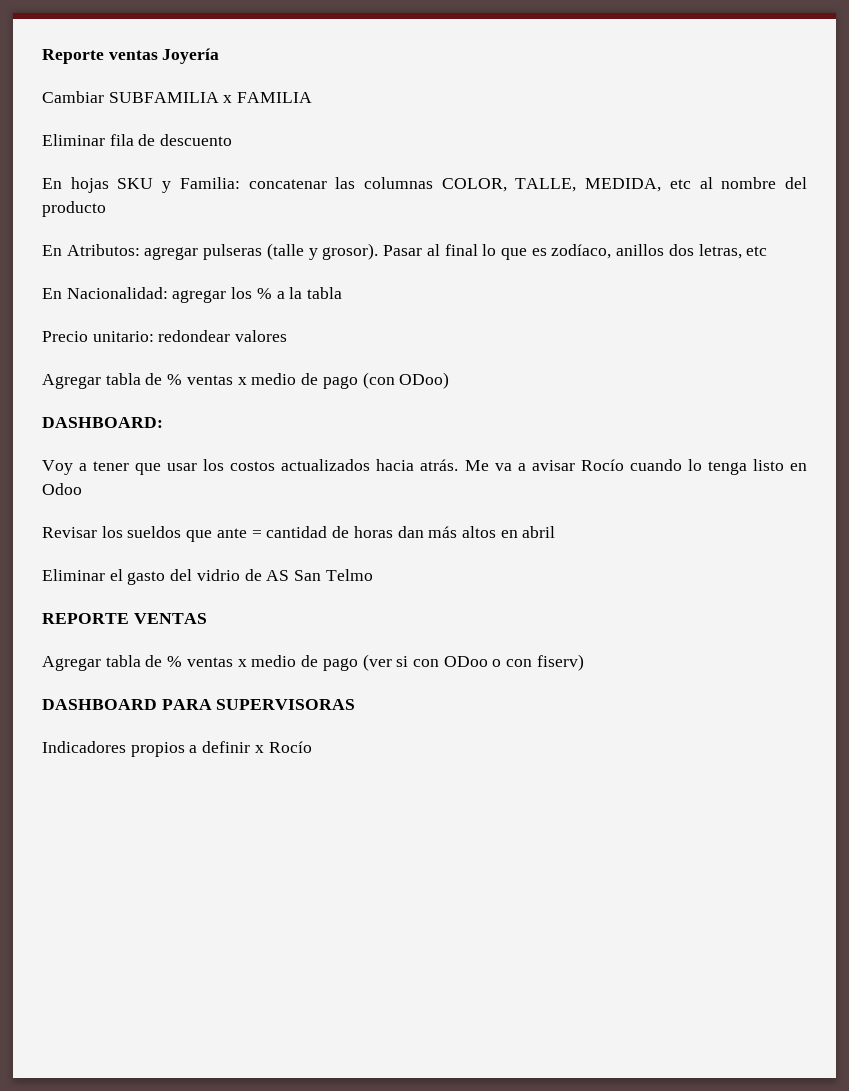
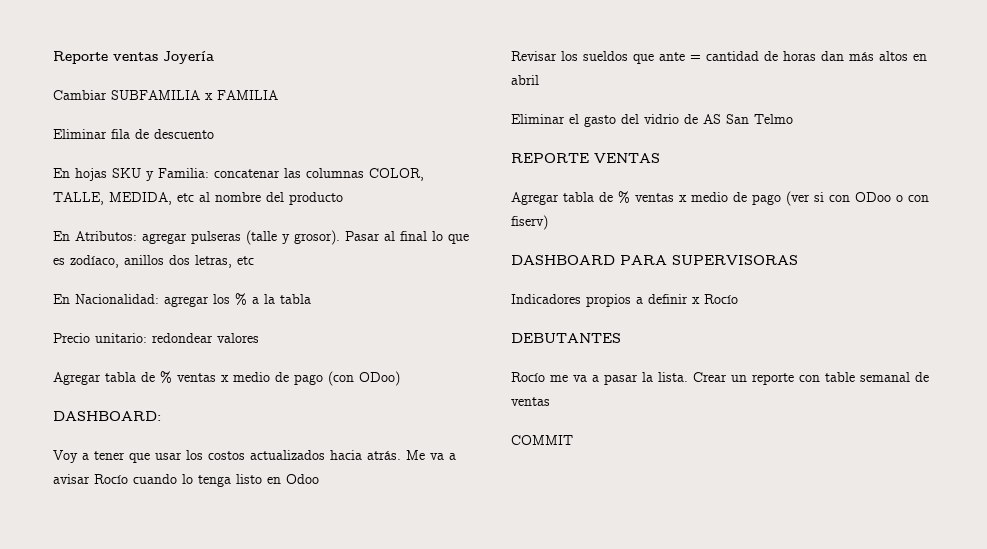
+ DEBUTANTES
+ Rocío me va a pasar la lista. Crear un reporte con table semanal de ventas
+ COMMIT

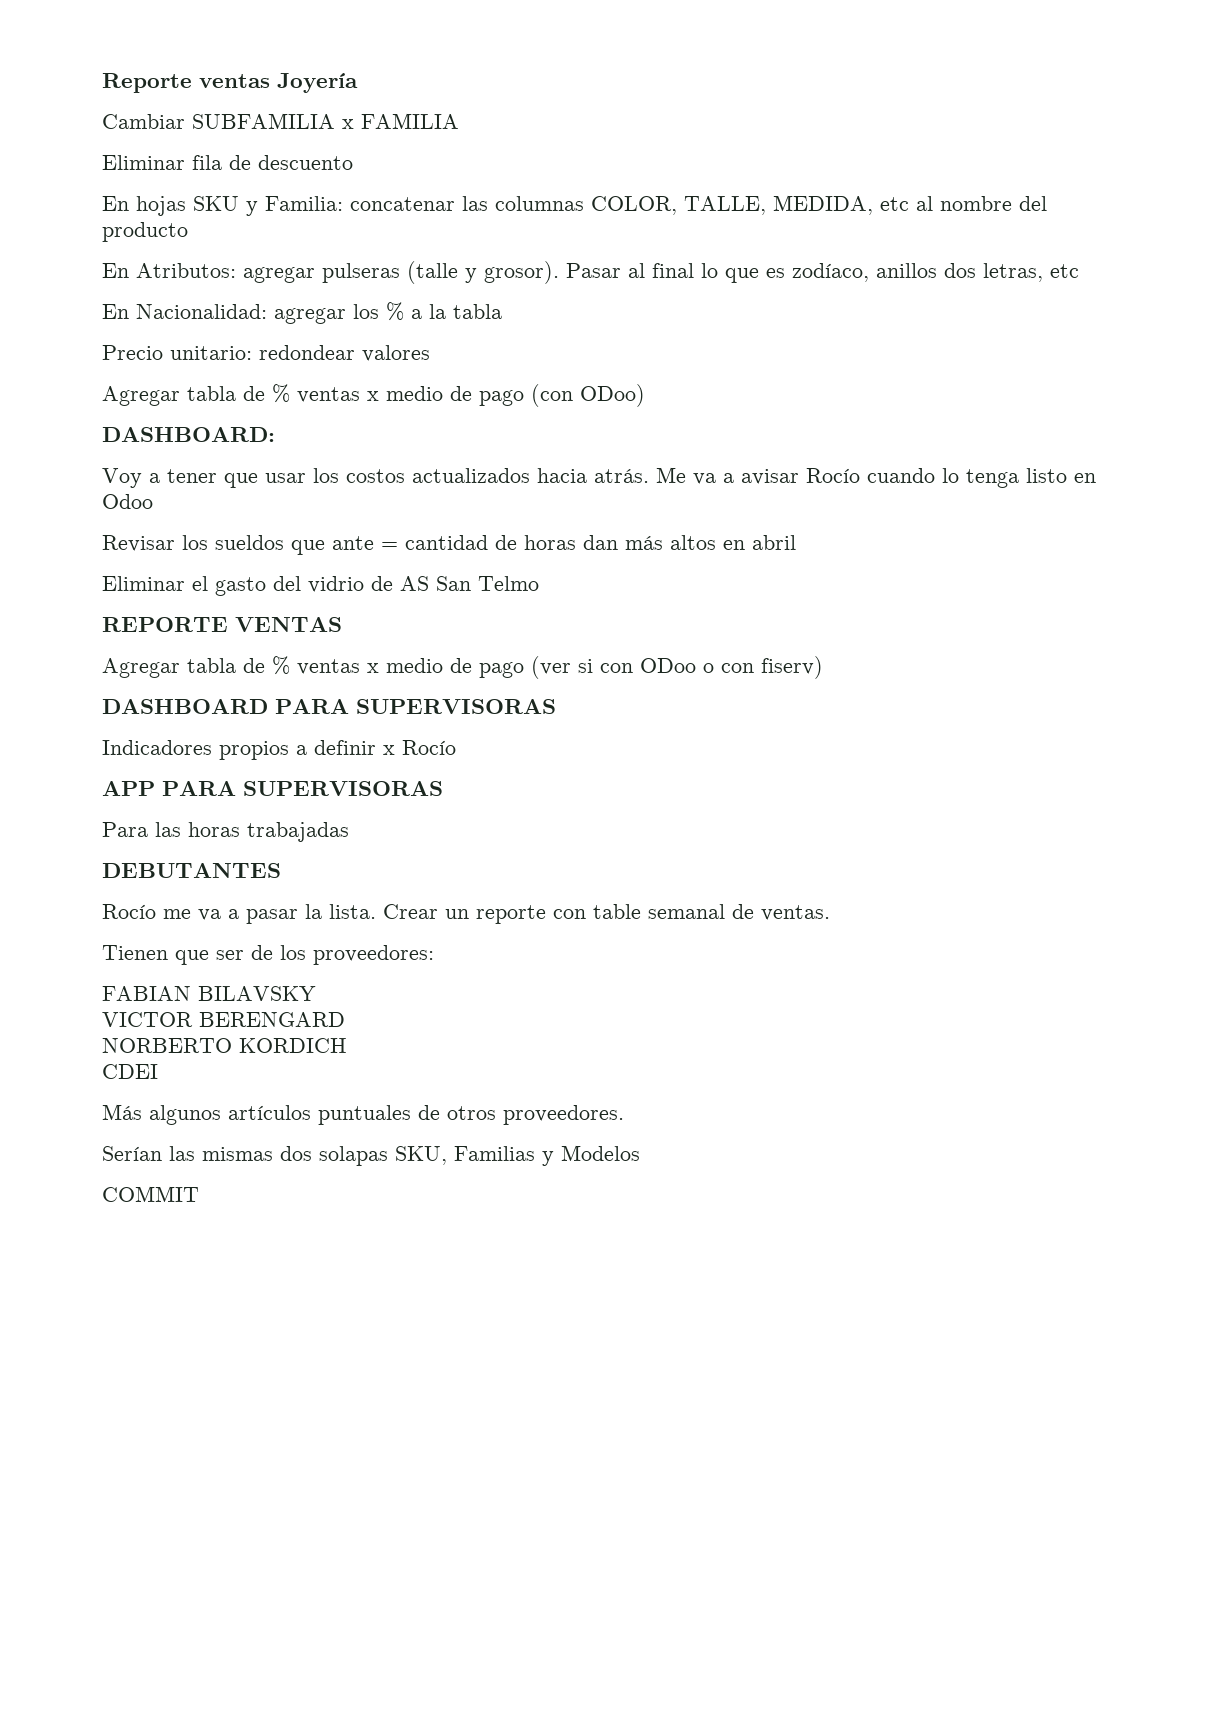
+ APP PARA SUPERVISORAS
+ Para las horas trabajadas
- Crear un reporte con table semanal de ventas
+ Crear un reporte con table semanal de ventas.
+ Tienen que ser de los proveedores:
+ FABIAN BILAVSKY
+ VICTOR BERENGARD
+ NORBERTO KORDICH
+ CDEI
+ Más algunos artículos puntuales de otros proveedores.
+ Serían las mismas dos solapas SKU, Familias y Modelos

